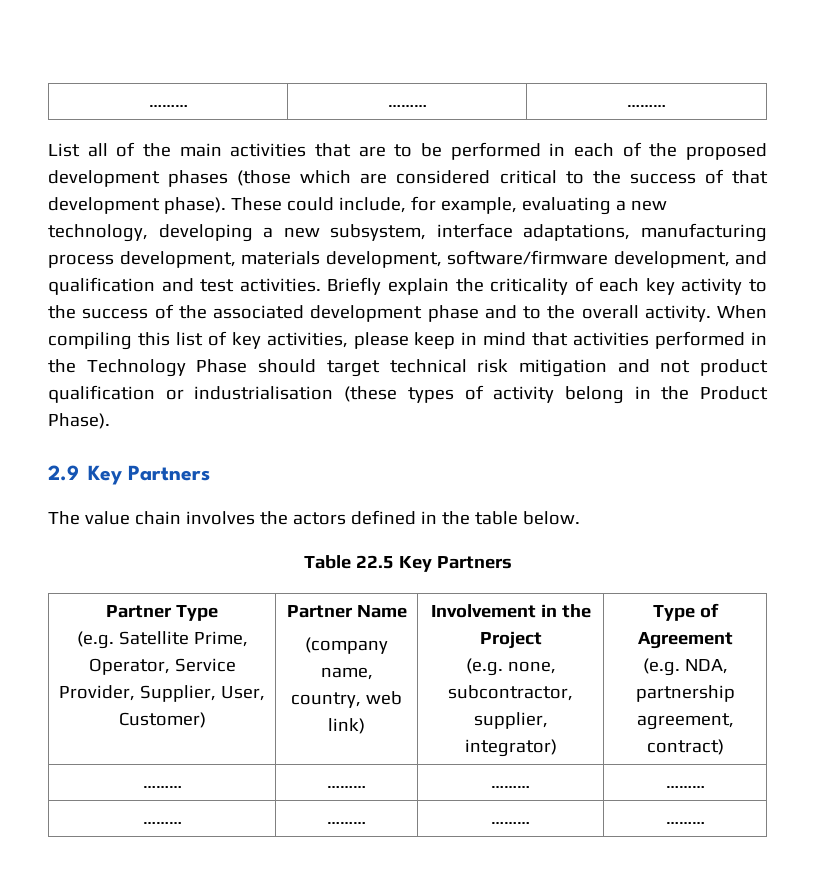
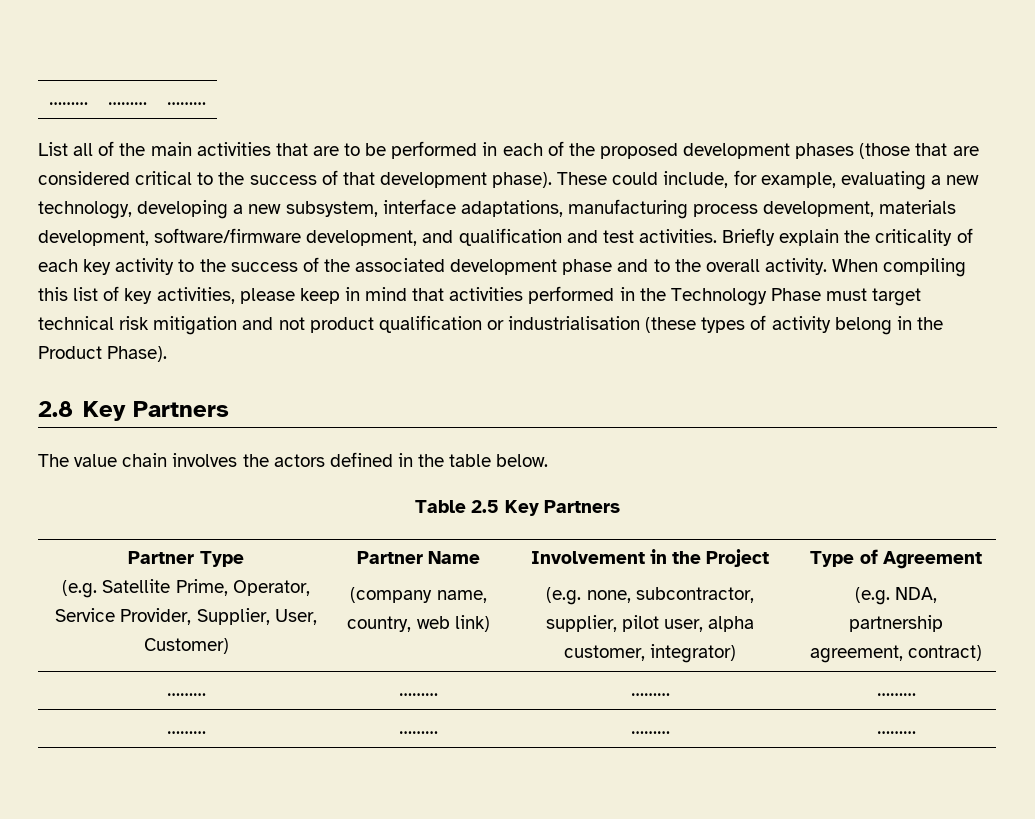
- List all of the main activities that are to be performed in each of the proposed development phases (those which are considered critical to the success of that development phase).
+ List all of the main activities that are to be performed in each of the proposed development phases (those that are considered critical to the success of that development phase).
- When compiling this list of key activities, please keep in mind that activities performed in the Technology Phase should target technical risk mitigation and not product qualification or industrialisation (these types of activity belong in the Product Phase).
+ When compiling this list of key activities, please keep in mind that activities performed in the Technology Phase must target technical risk mitigation and not product qualification or industrialisation (these types of activity belong in the Product Phase).
- 2.9 Key Partners
+ 2.8 Key Partners
- Table 22.5 Key Partners
+ Table 2.5 Key Partners
  Partner Type
  (e.g. Satellite Prime, Operator, Service Provider, Supplier, User, Customer) | Partner Name
  (company name, country, web link) | Involvement in the Project
- (e.g. none, subcontractor, supplier, integrator) | Type of Agreement
+ (e.g. none, subcontractor, supplier, pilot user, alpha customer, integrator) | Type of Agreement

